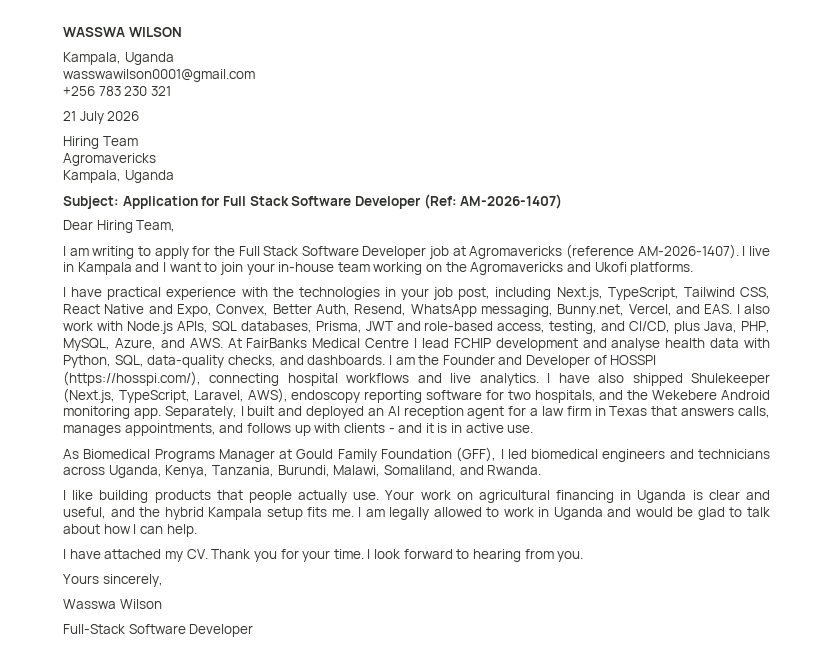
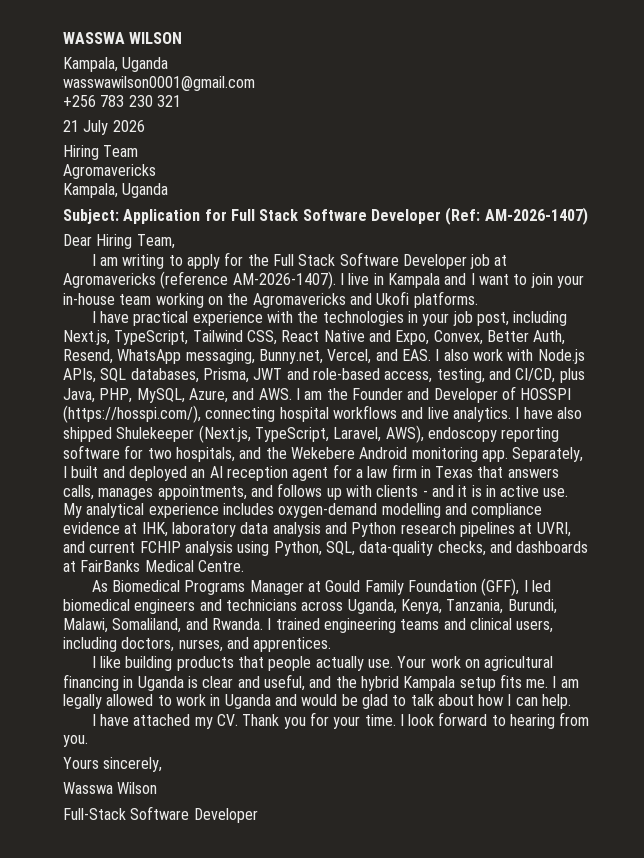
- I have practical experience with the technologies in your job post, including Next.js, TypeScript, Tailwind CSS, React Native and Expo, Convex, Better Auth, Resend, WhatsApp messaging, Bunny.net, Vercel, and EAS. I also work with Node.js APIs, SQL databases, Prisma, JWT and role-based access, testing, and CI/CD, plus Java, PHP, MySQL, Azure, and AWS. At FairBanks Medical Centre I lead FCHIP development and analyse health data with Python, SQL, data-quality checks, and dashboards. I am the Founder and Developer of HOSSPI (https://hosspi.com/), connecting hospital workflows and live analytics.
+ I have practical experience with the technologies in your job post, including Next.js, TypeScript, Tailwind CSS, React Native and Expo, Convex, Better Auth, Resend, WhatsApp messaging, Bunny.net, Vercel, and EAS. I also work with Node.js APIs, SQL databases, Prisma, JWT and role-based access, testing, and CI/CD, plus Java, PHP, MySQL, Azure, and AWS. I am the Founder and Developer of HOSSPI (https://hosspi.com/), connecting hospital workflows and live analytics.
+ My analytical experience includes oxygen-demand modelling and compliance evidence at IHK, laboratory data analysis and Python research pipelines at UVRI, and current FCHIP analysis using Python, SQL, data-quality checks, and dashboards at FairBanks Medical Centre.
+ I trained engineering teams and clinical users, including doctors, nurses, and apprentices.

